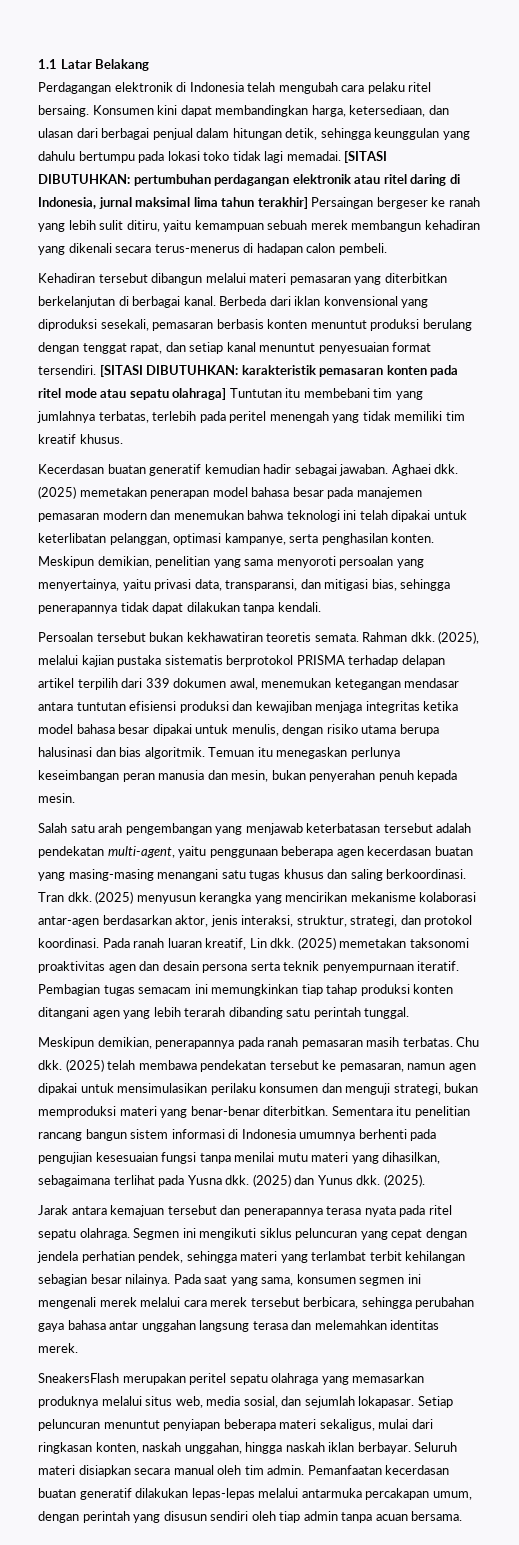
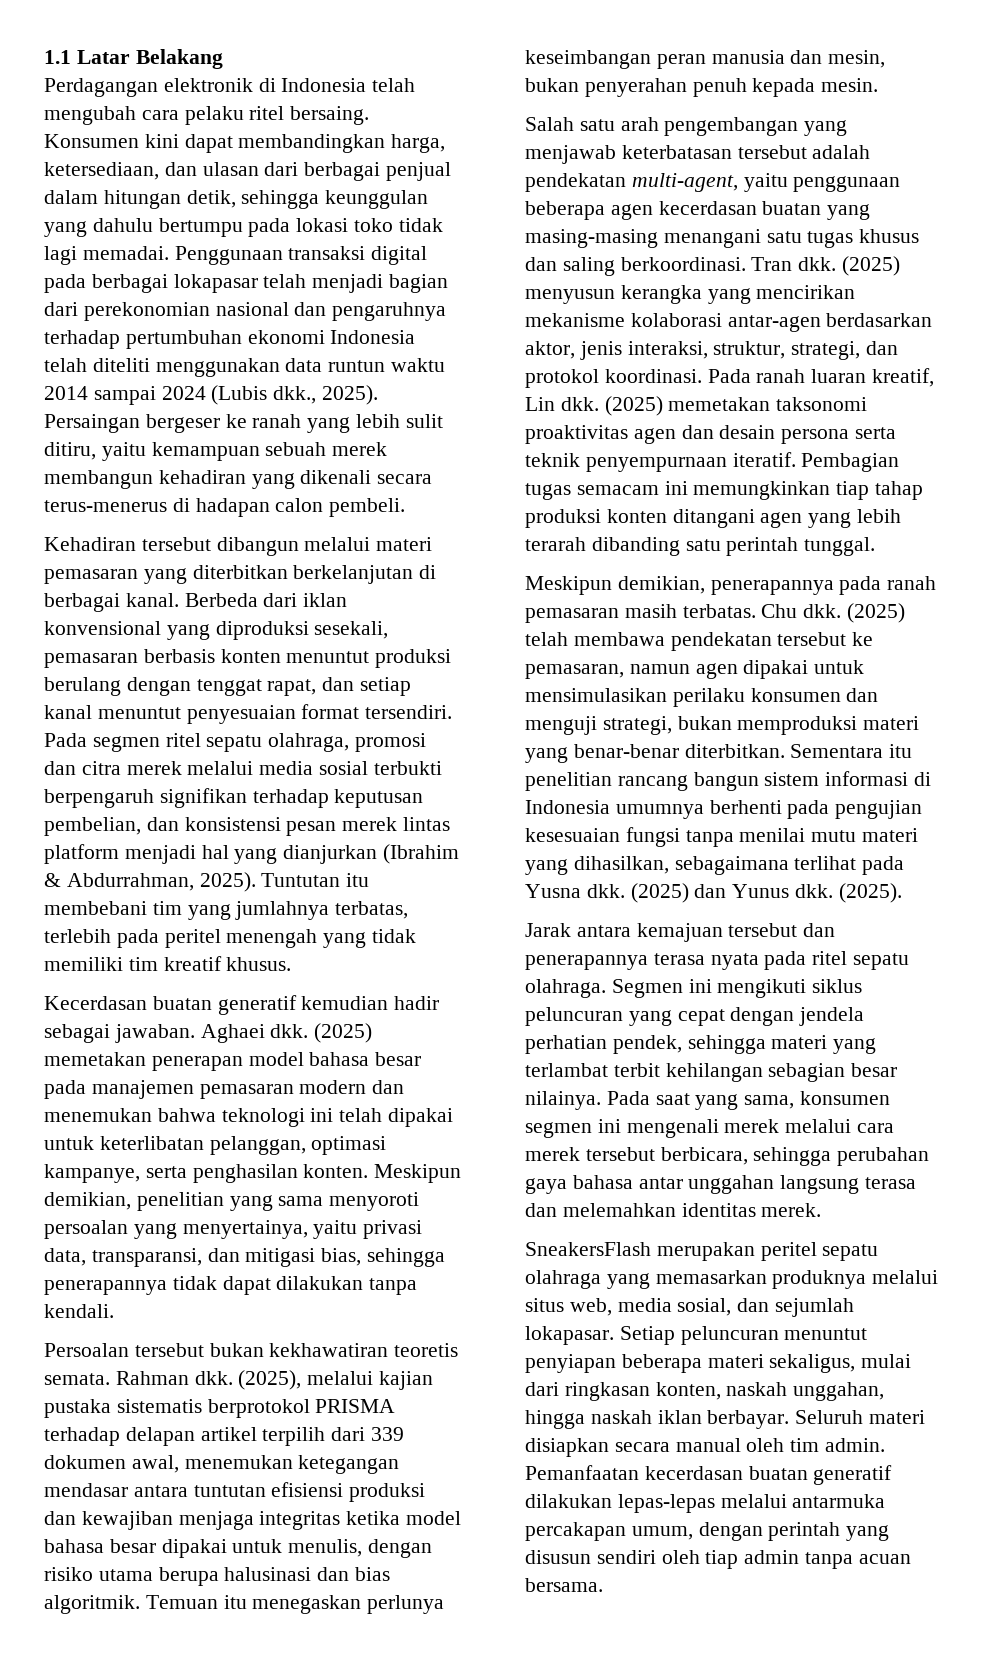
- [SITASI DIBUTUHKAN: pertumbuhan perdagangan elektronik atau ritel daring di Indonesia, jurnal maksimal lima tahun terakhir] Persaingan bergeser ke ranah yang lebih sulit ditiru, yaitu kemampuan sebuah merek membangun kehadiran yang dikenali secara terus-menerus di hadapan calon pembeli.
+ Penggunaan transaksi digital pada berbagai lokapasar telah menjadi bagian dari perekonomian nasional dan pengaruhnya terhadap pertumbuhan ekonomi Indonesia telah diteliti menggunakan data runtun waktu 2014 sampai 2024 (Lubis dkk., 2025). Persaingan bergeser ke ranah yang lebih sulit ditiru, yaitu kemampuan sebuah merek membangun kehadiran yang dikenali secara terus-menerus di hadapan calon pembeli.
- [SITASI DIBUTUHKAN: karakteristik pemasaran konten pada ritel mode atau sepatu olahraga] Tuntutan itu membebani tim yang jumlahnya terbatas, terlebih pada peritel menengah yang tidak memiliki tim kreatif khusus.
+ Pada segmen ritel sepatu olahraga, promosi dan citra merek melalui media sosial terbukti berpengaruh signifikan terhadap keputusan pembelian, dan konsistensi pesan merek lintas platform menjadi hal yang dianjurkan (Ibrahim & Abdurrahman, 2025). Tuntutan itu membebani tim yang jumlahnya terbatas, terlebih pada peritel menengah yang tidak memiliki tim kreatif khusus.

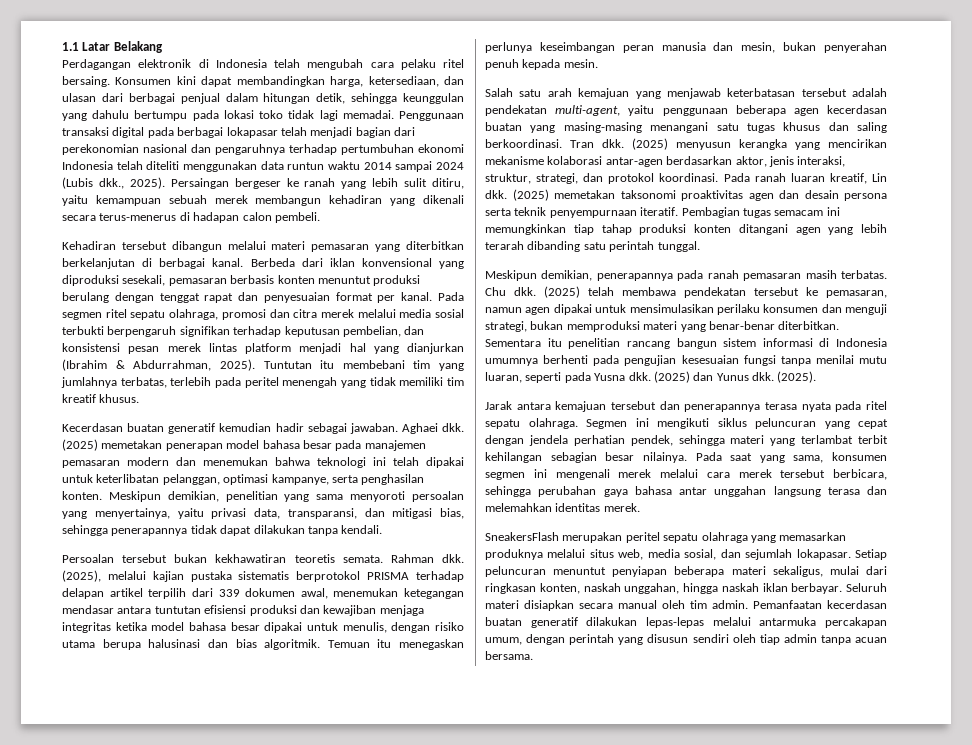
- Berbeda dari iklan konvensional yang diproduksi sesekali, pemasaran berbasis konten menuntut produksi berulang dengan tenggat rapat, dan setiap kanal menuntut penyesuaian format tersendiri.
+ Berbeda dari iklan konvensional yang diproduksi sesekali, pemasaran berbasis konten menuntut produksi berulang dengan tenggat rapat dan penyesuaian format per kanal.
- Salah satu arah pengembangan yang menjawab keterbatasan tersebut adalah pendekatan multi-agent, yaitu penggunaan beberapa agen kecerdasan buatan yang masing-masing menangani satu tugas khusus dan saling berkoordinasi.
+ Salah satu arah kemajuan yang menjawab keterbatasan tersebut adalah pendekatan multi-agent, yaitu penggunaan beberapa agen kecerdasan buatan yang masing-masing menangani satu tugas khusus dan saling berkoordinasi.
- Sementara itu penelitian rancang bangun sistem informasi di Indonesia umumnya berhenti pada pengujian kesesuaian fungsi tanpa menilai mutu materi yang dihasilkan, sebagaimana terlihat pada Yusna dkk.
+ Sementara itu penelitian rancang bangun sistem informasi di Indonesia umumnya berhenti pada pengujian kesesuaian fungsi tanpa menilai mutu luaran, seperti pada Yusna dkk.

